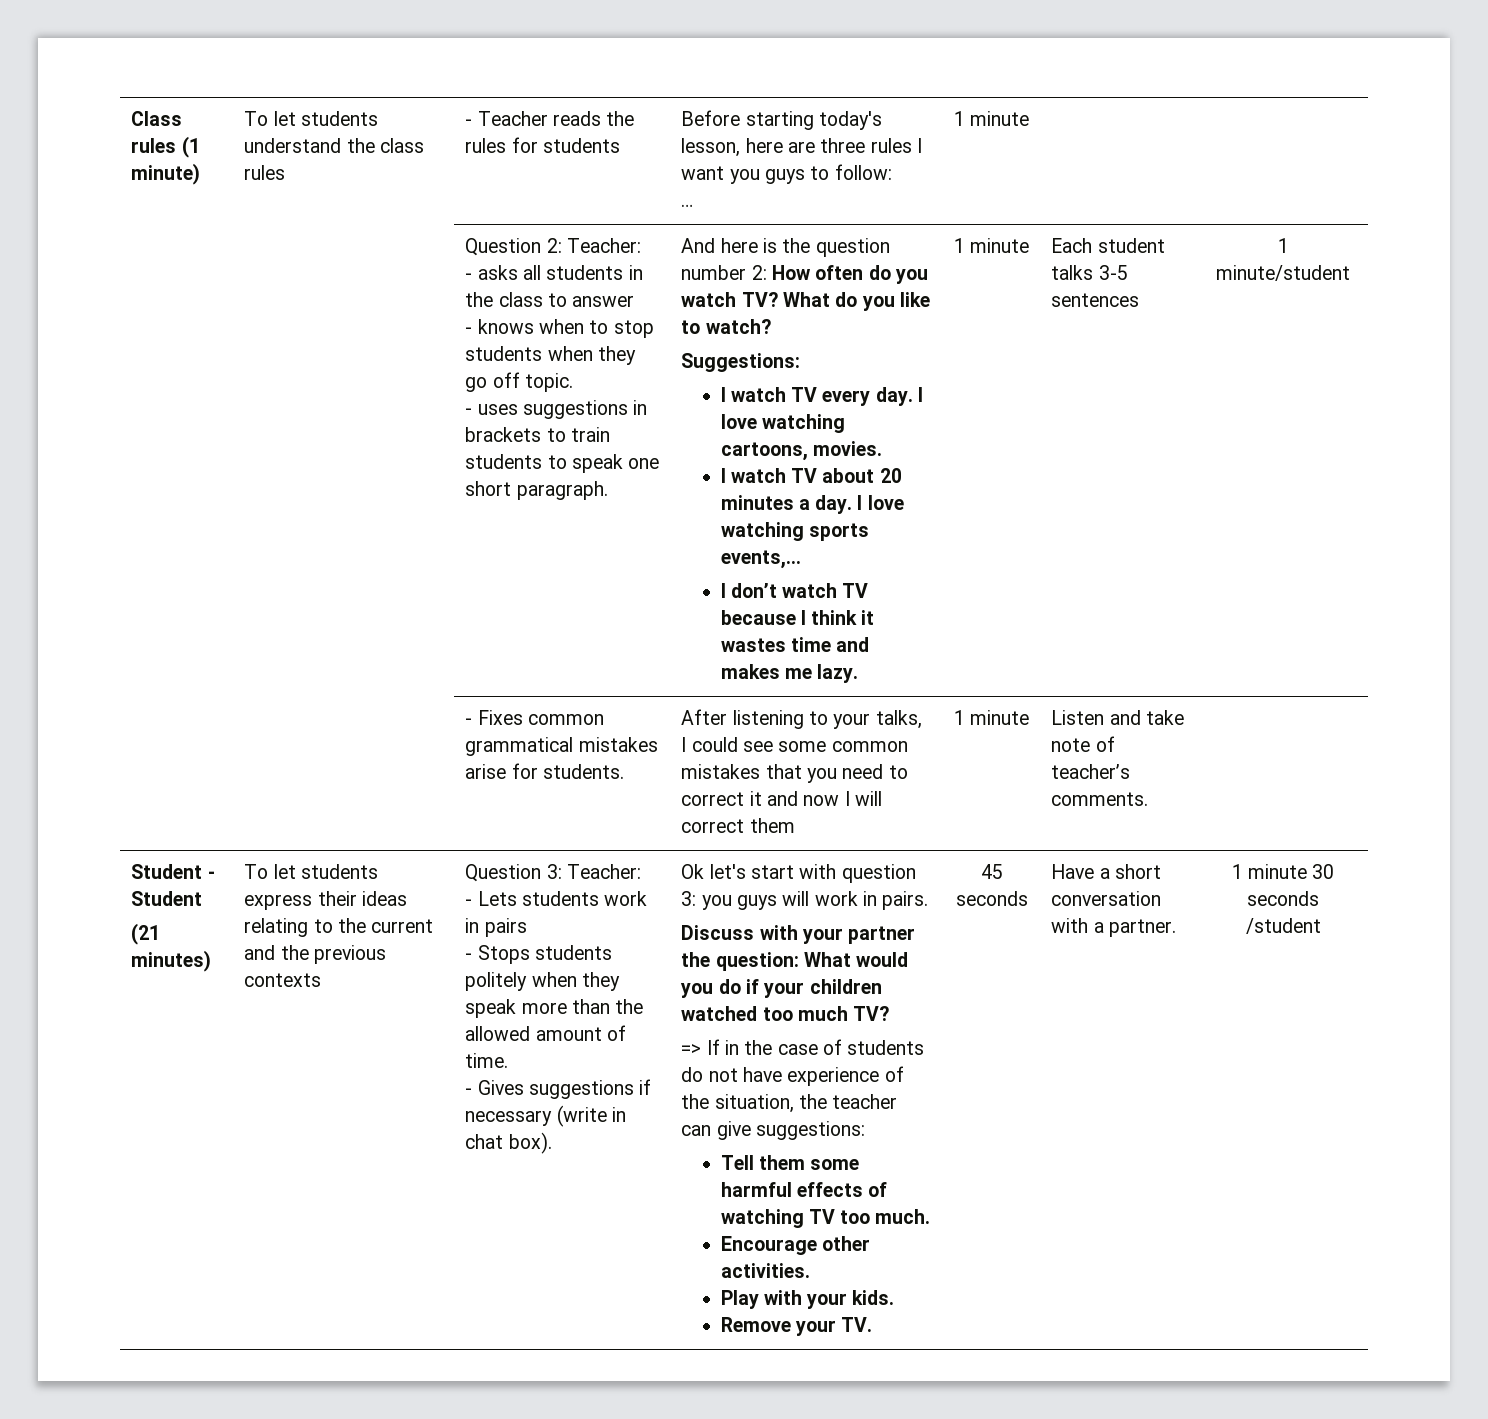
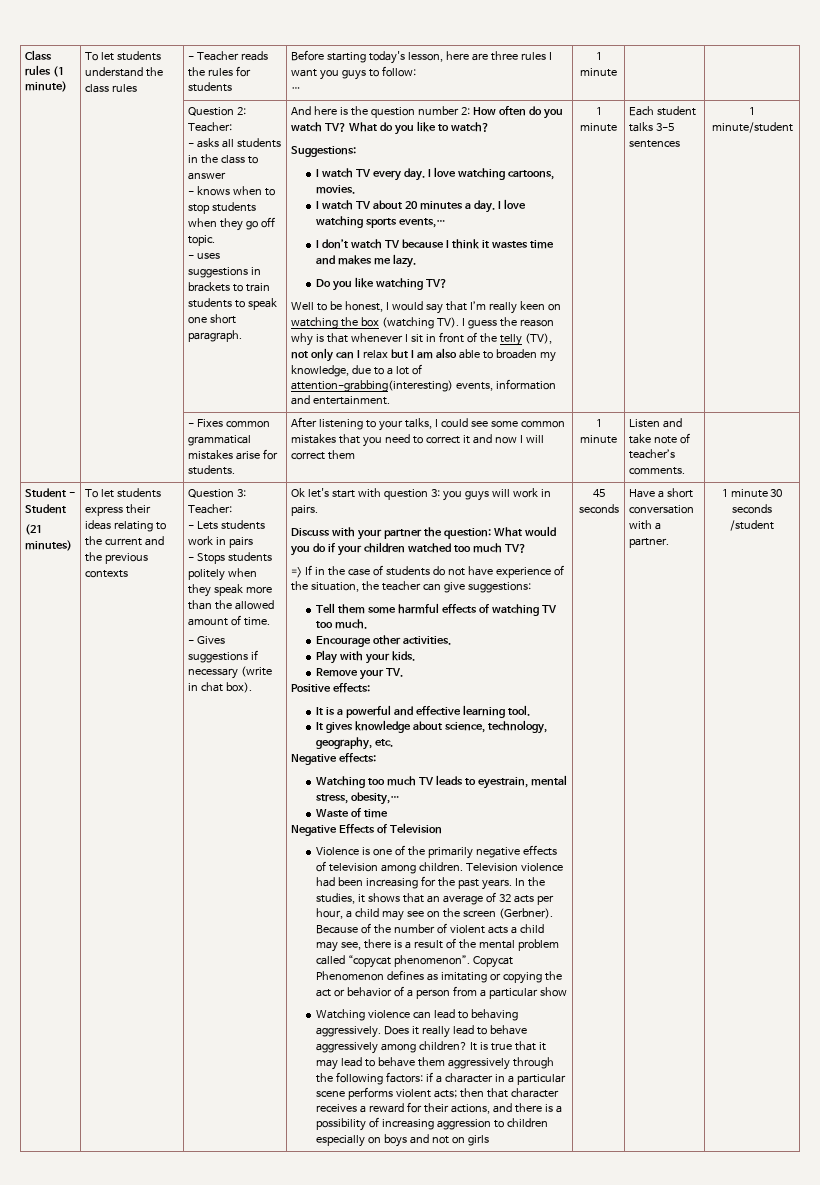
+ Do you like watching TV?
+ Well to be honest, I would say that I’m really keen on watching the box (watching TV). I guess the reason why is that whenever I sit in front of the telly (TV), not only can I relax but I am also able to broaden my knowledge, due to a lot of attention-grabbing(interesting) events, information and entertainment.
+ Positive effects:
+ It is a powerful and effective learning tool.
+ It gives knowledge about science, technology, geography, etc.
+ Negative effects:
+ Watching too much TV leads to eyestrain, mental stress, obesity,…
+ Waste of time
+ Negative Effects of Television
+ Violence is one of the primarily negative effects of television among children. Television violence had been increasing for the past years. In the studies, it shows that an average of 32 acts per hour, a child may see on the screen (Gerbner). Because of the number of violent acts a child may see, there is a result of the mental problem called “copycat phenomenon”. Copycat Phenomenon defines as imitating or copying the act or behavior of a person from a particular show
+ Watching violence can lead to behaving aggressively. Does it really lead to behave aggressively among children? It is true that it may lead to behave them aggressively through the following factors: if a character in a particular scene performs violent acts; then that character receives a reward for their actions, and there is a possibility of increasing aggression to children especially on boys and not on girls

